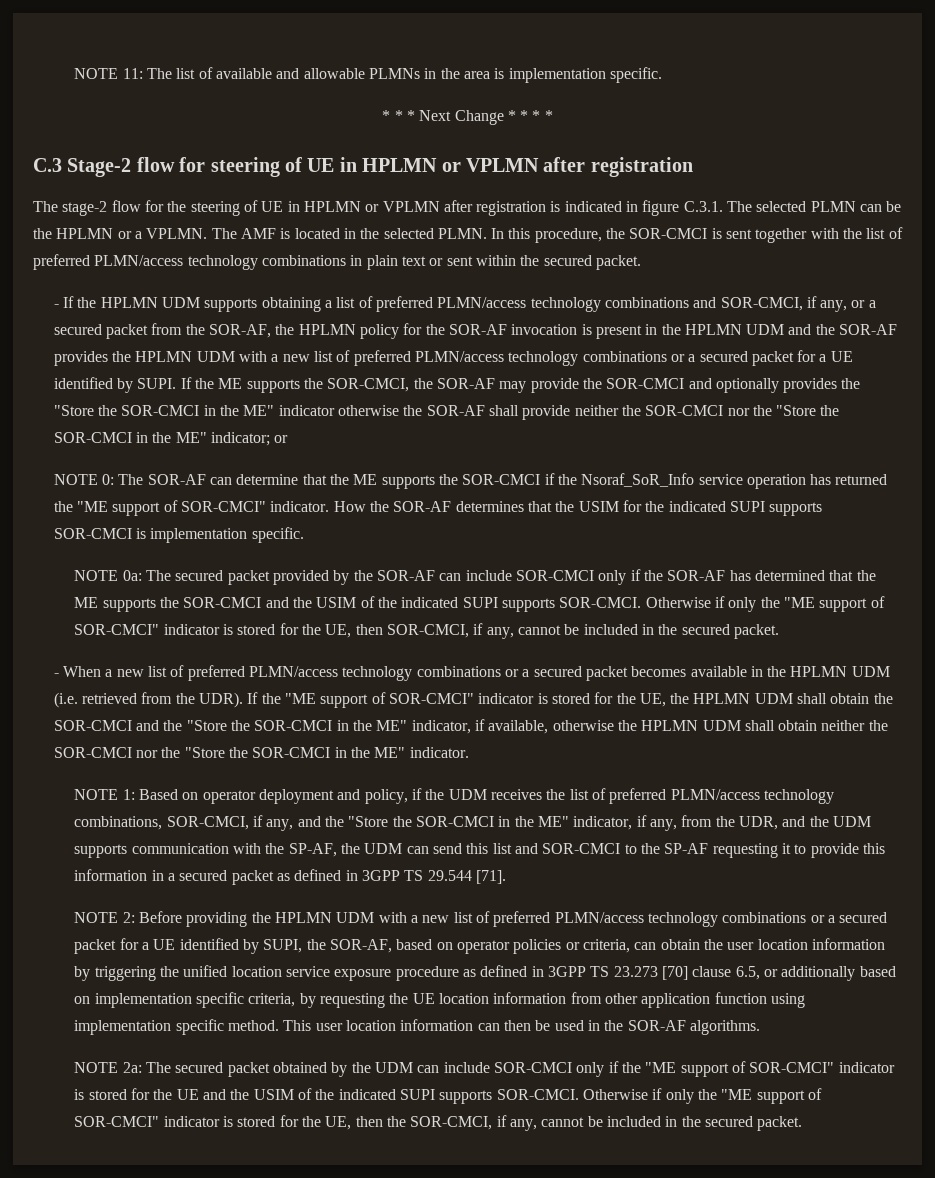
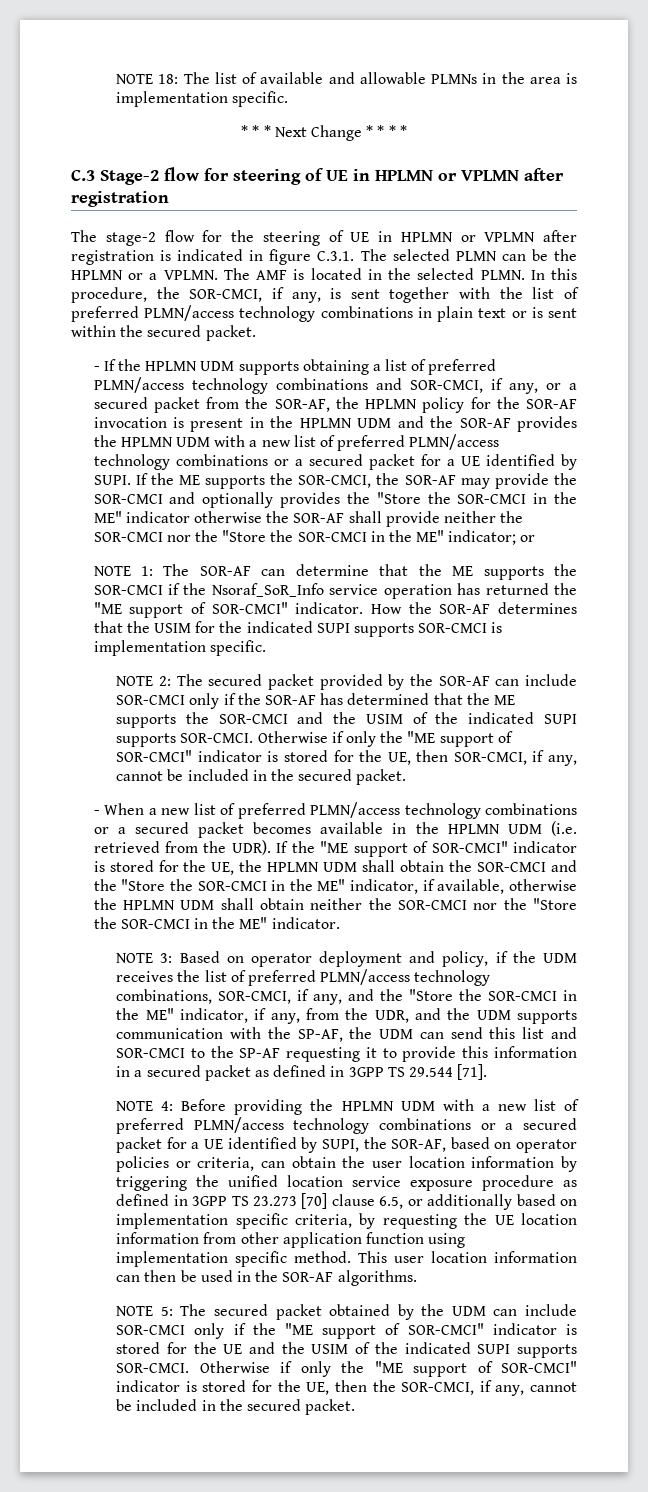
- NOTE 11: The list of available and allowable PLMNs in the area is implementation specific.
+ NOTE 18: The list of available and allowable PLMNs in the area is implementation specific.
- In this procedure, the SOR-CMCI is sent together with the list of preferred PLMN/access technology combinations in plain text or sent within the secured packet.
+ In this procedure, the SOR-CMCI, if any, is sent together with the list of preferred PLMN/access technology combinations in plain text or is sent within the secured packet.
- NOTE 0: The SOR-AF can determine that the ME supports the SOR-CMCI if the Nsoraf_SoR_Info service operation has returned the "ME support of SOR-CMCI" indicator.
+ NOTE 1: The SOR-AF can determine that the ME supports the SOR-CMCI if the Nsoraf_SoR_Info service operation has returned the "ME support of SOR-CMCI" indicator.
- NOTE 0a: The secured packet provided by the SOR-AF can include SOR-CMCI only if the SOR-AF has determined that the ME supports the SOR-CMCI and the USIM of the indicated SUPI supports SOR-CMCI.
+ NOTE 2: The secured packet provided by the SOR-AF can include SOR-CMCI only if the SOR-AF has determined that the ME supports the SOR-CMCI and the USIM of the indicated SUPI supports SOR-CMCI.
- NOTE 1:
+ NOTE 3:
- NOTE 2:
+ NOTE 4:
- NOTE 2a: The secured packet obtained by the UDM can include SOR-CMCI only if the "ME support of SOR-CMCI" indicator is stored for the UE and the USIM of the indicated SUPI supports SOR-CMCI.
+ NOTE 5: The secured packet obtained by the UDM can include SOR-CMCI only if the "ME support of SOR-CMCI" indicator is stored for the UE and the USIM of the indicated SUPI supports SOR-CMCI.

